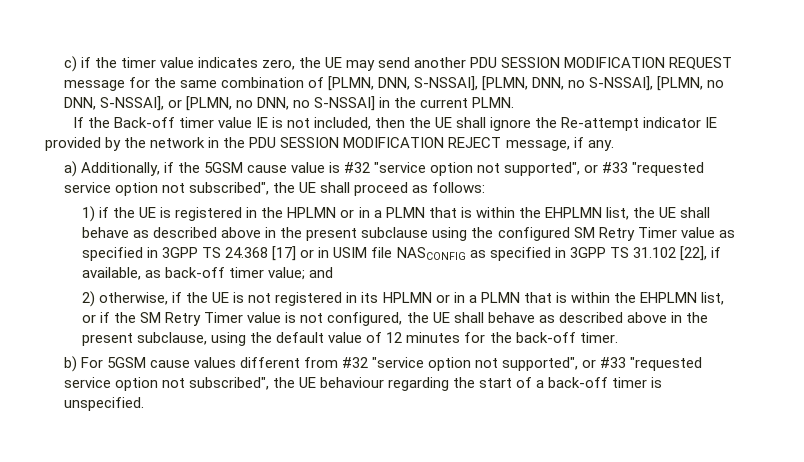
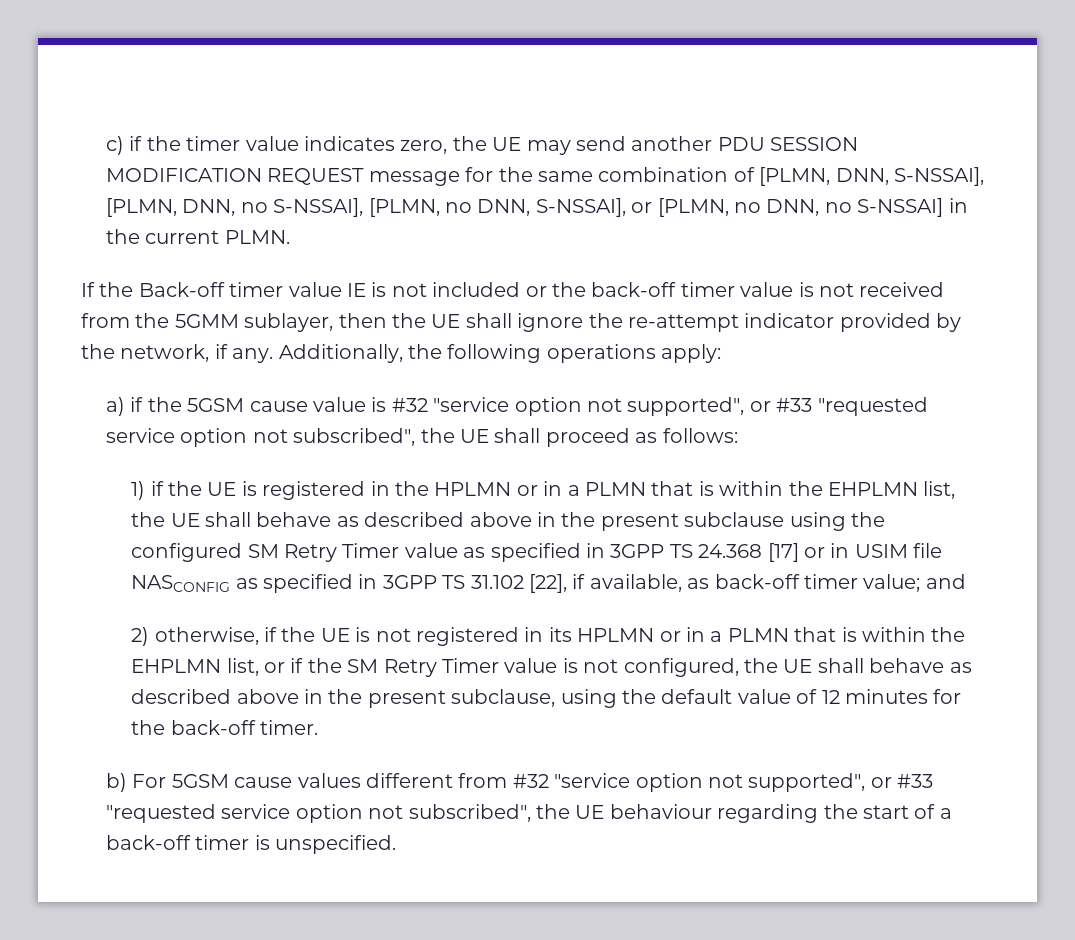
- If the Back-off timer value IE is not included, then the UE shall ignore the Re-attempt indicator IE provided by the network in the PDU SESSION MODIFICATION REJECT message, if any.
+ If the Back-off timer value IE is not included or the back-off timer value is not received from the 5GMM sublayer, then the UE shall ignore the re-attempt indicator provided by the network, if any. Additionally, the following operations apply:
- a) Additionally, if the 5GSM cause value is #32 "service option not supported", or #33 "requested service option not subscribed", the UE shall proceed as follows:
+ a) if the 5GSM cause value is #32 "service option not supported", or #33 "requested service option not subscribed", the UE shall proceed as follows:

